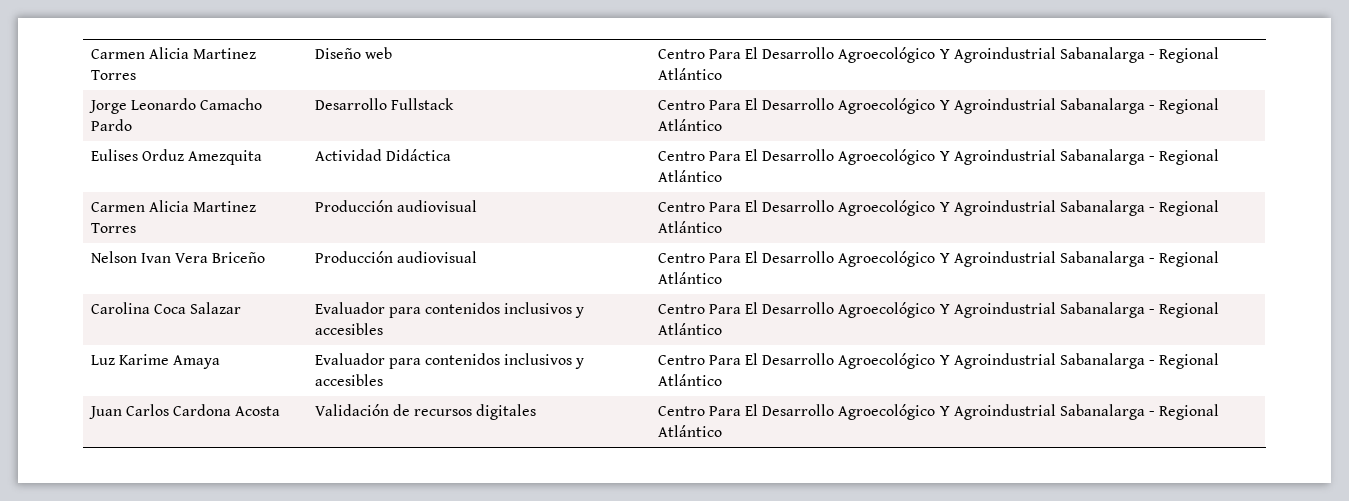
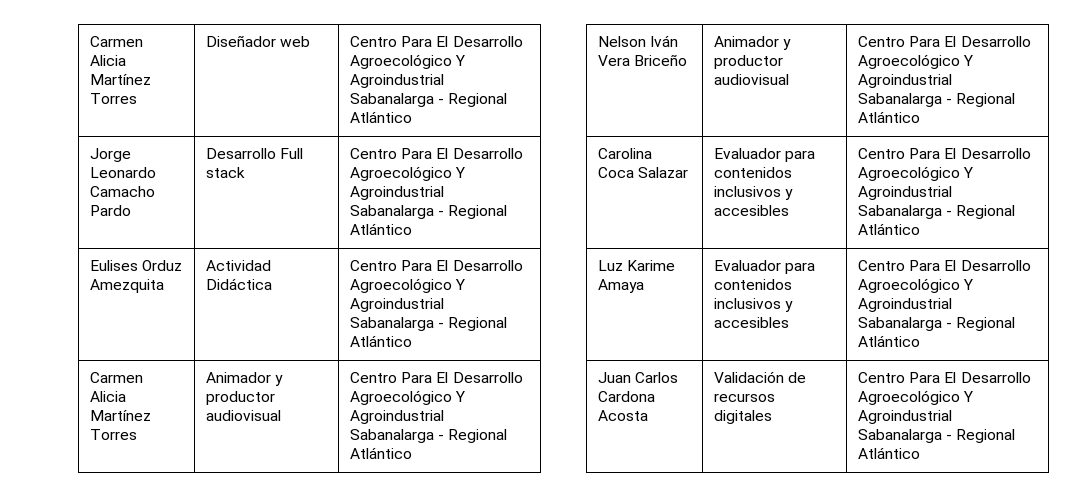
- Carmen Alicia Martinez Torres | Diseño web | Centro Para El Desarrollo Agroecológico Y Agroindustrial Sabanalarga - Regional Atlántico
+ Carmen Alicia Martínez Torres | Diseñador web | Centro Para El Desarrollo Agroecológico Y Agroindustrial Sabanalarga - Regional Atlántico
- Jorge Leonardo Camacho Pardo | Desarrollo Fullstack | Centro Para El Desarrollo Agroecológico Y Agroindustrial Sabanalarga - Regional Atlántico
+ Jorge Leonardo Camacho Pardo | Desarrollo Full stack | Centro Para El Desarrollo Agroecológico Y Agroindustrial Sabanalarga - Regional Atlántico
- Carmen Alicia Martinez Torres | Producción audiovisual | Centro Para El Desarrollo Agroecológico Y Agroindustrial Sabanalarga - Regional Atlántico
+ Carmen Alicia Martínez Torres | Animador y productor audiovisual | Centro Para El Desarrollo Agroecológico Y Agroindustrial Sabanalarga - Regional Atlántico
- Nelson Ivan Vera Briceño | Producción audiovisual | Centro Para El Desarrollo Agroecológico Y Agroindustrial Sabanalarga - Regional Atlántico
+ Nelson Iván Vera Briceño | Animador y productor audiovisual | Centro Para El Desarrollo Agroecológico Y Agroindustrial Sabanalarga - Regional Atlántico

